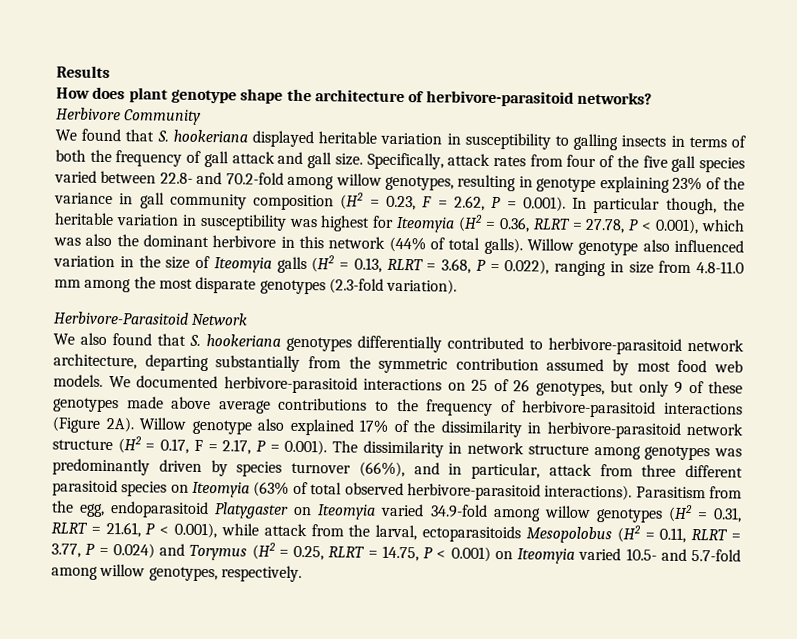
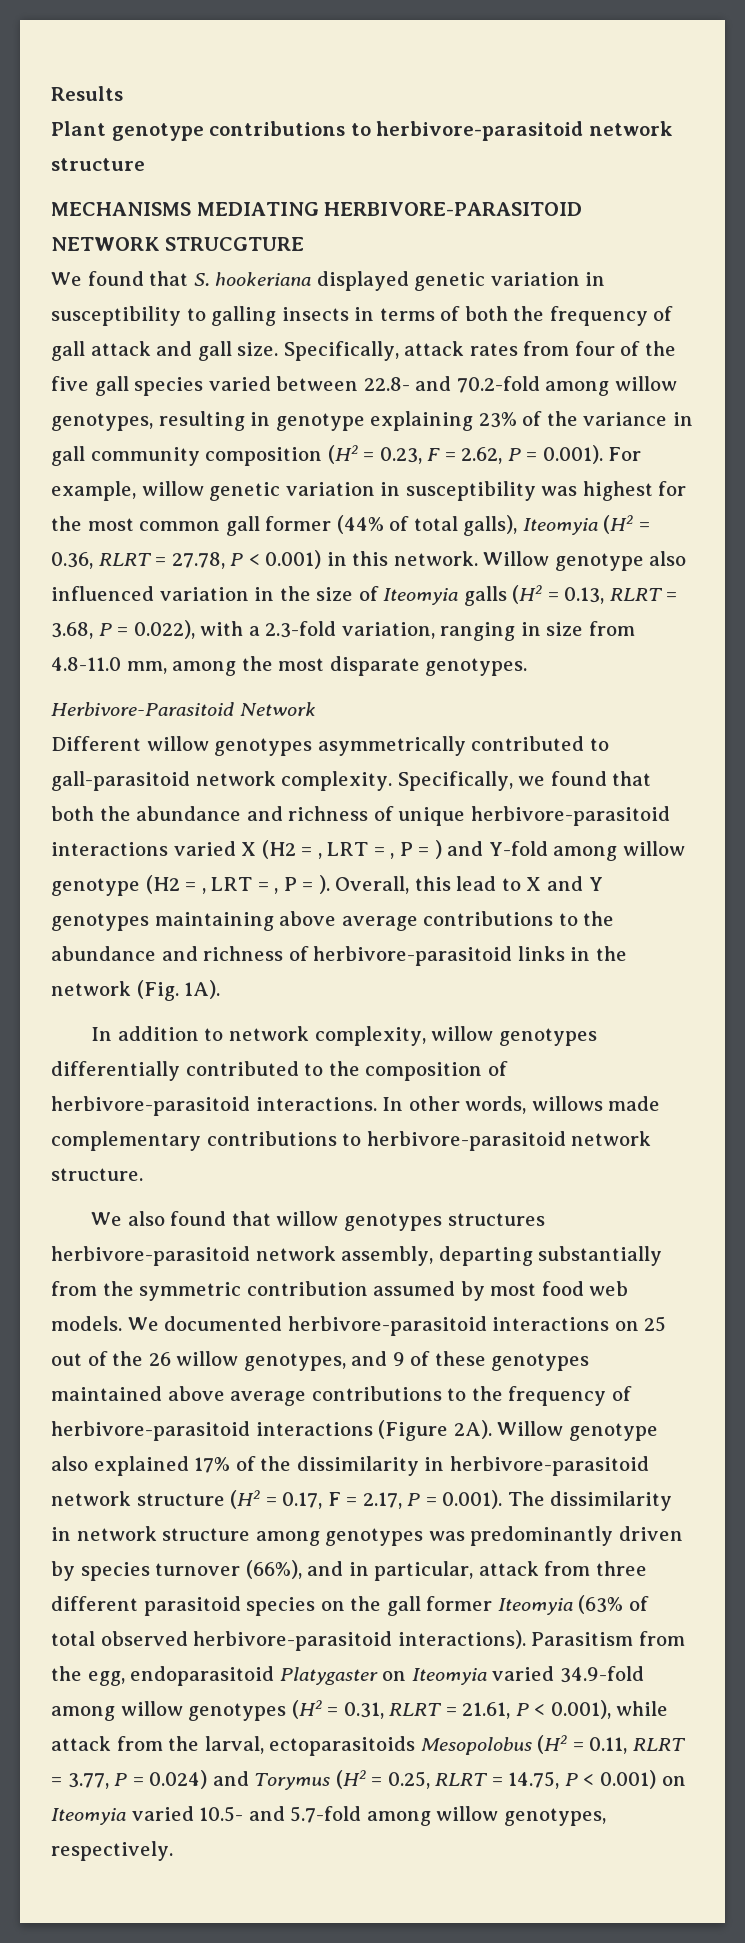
- How does plant genotype shape the architecture of herbivore-parasitoid networks?
- Herbivore Community
+ Plant genotype contributions to herbivore-parasitoid network structure
+ MECHANISMS MEDIATING HERBIVORE-PARASITOID NETWORK STRUCGTURE
- We found that S. hookeriana displayed heritable variation in susceptibility to galling insects in terms of both the frequency of gall attack and gall size.
+ We found that S. hookeriana displayed genetic variation in susceptibility to galling insects in terms of both the frequency of gall attack and gall size.
- Specifically, attack rates from four of the five gall species varied between 22.8- and 70.2-fold among willow genotypes, resulting in genotype explaining 23% of the variance in gall community composition (H2 = 0.23, F = 2.62, P = 0.001). In particular though, the heritable variation in susceptibility was highest for Iteomyia (H2 = 0.36, RLRT = 27.78, P < 0.001), which was also the dominant herbivore in this network (44% of total galls).
+ Specifically, attack rates from four of the five gall species varied between 22.8- and 70.2-fold among willow genotypes, resulting in genotype explaining 23% of the variance in gall community composition (H2 = 0.23, F = 2.62, P = 0.001). For example, willow genetic variation in susceptibility was highest for the most common gall former (44% of total galls), Iteomyia (H2 = 0.36, RLRT = 27.78, P < 0.001) in this network.
- Willow genotype also influenced variation in the size of Iteomyia galls (H2 = 0.13, RLRT = 3.68, P = 0.022), ranging in size from 4.8-11.0 mm among the most disparate genotypes (2.3-fold variation).
+ Willow genotype also influenced variation in the size of Iteomyia galls (H2 = 0.13, RLRT = 3.68, P = 0.022), with a 2.3-fold variation, ranging in size from 4.8-11.0 mm, among the most disparate genotypes.
- We also found that S. hookeriana genotypes differentially contributed to herbivore-parasitoid network architecture, departing substantially from the symmetric contribution assumed by most food web models.
+ Different willow genotypes asymmetrically contributed to gall-parasitoid network complexity. Specifically, we found that both the abundance and richness of unique herbivore-parasitoid interactions varied X (H2 = , LRT = , P = ) and Y-fold among willow genotype (H2 = , LRT = , P = ). Overall, this lead to X and Y genotypes maintaining above average contributions to the abundance and richness of herbivore-parasitoid links in the network (Fig. 1A).
+ In addition to network complexity, willow genotypes differentially contributed to the composition of herbivore-parasitoid interactions. In other words, willows made complementary contributions to herbivore-parasitoid network structure.
+ We also found that willow genotypes structures herbivore-parasitoid network assembly, departing substantially from the symmetric contribution assumed by most food web models.
- We documented herbivore-parasitoid interactions on 25 of 26 genotypes, but only 9 of these genotypes made above average contributions to the frequency of herbivore-parasitoid interactions (Figure 2A).
+ We documented herbivore-parasitoid interactions on 25 out of the 26 willow genotypes, and 9 of these genotypes maintained above average contributions to the frequency of herbivore-parasitoid interactions (Figure 2A).
- Willow genotype also explained 17% of the dissimilarity in herbivore-parasitoid network structure (H2 = 0.17, F = 2.17, P = 0.001). The dissimilarity in network structure among genotypes was predominantly driven by species turnover (66%), and in particular, attack from three different parasitoid species on Iteomyia (63% of total observed herbivore-parasitoid interactions).
+ Willow genotype also explained 17% of the dissimilarity in herbivore-parasitoid network structure (H2 = 0.17, F = 2.17, P = 0.001). The dissimilarity in network structure among genotypes was predominantly driven by species turnover (66%), and in particular, attack from three different parasitoid species on the gall former Iteomyia (63% of total observed herbivore-parasitoid interactions).

